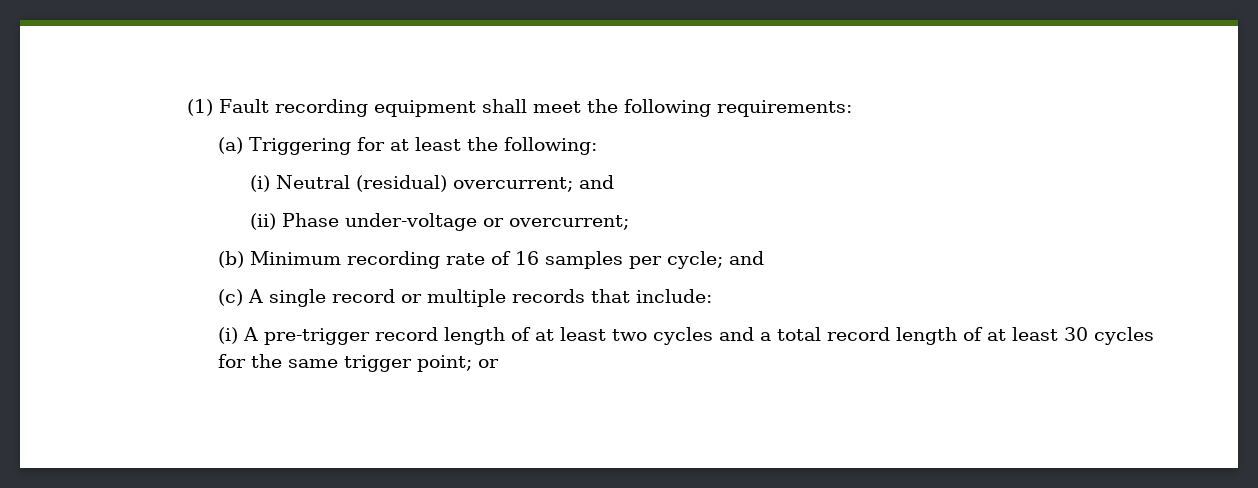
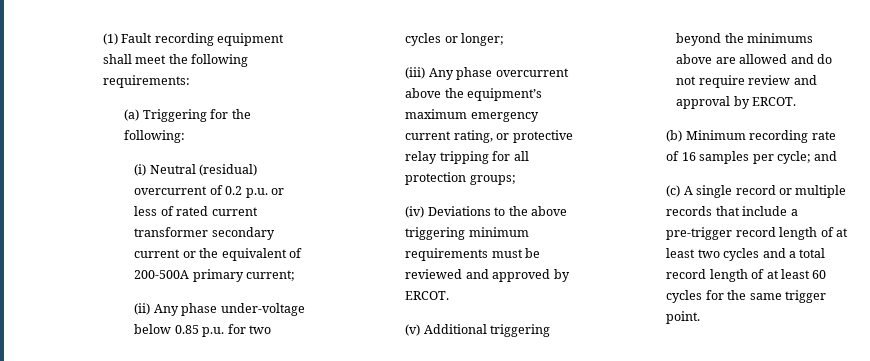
- (a) Triggering for at least the following:
+ (a) Triggering for the following:
- (i) Neutral (residual) overcurrent; and
- (ii) Phase under-voltage or overcurrent;
+ (i) Neutral (residual) overcurrent of 0.2 p.u. or less of rated current transformer secondary current or the equivalent of 200-500A primary current;
+ (ii) Any phase under-voltage below 0.85 p.u. for two cycles or longer;
+ (iii) Any phase overcurrent above the equipment’s maximum emergency current rating, or protective relay tripping for all protection groups;
+ (iv) Deviations to the above triggering minimum requirements must be reviewed and approved by ERCOT.
+ (v) Additional triggering beyond the minimums above are allowed and do not require review and approval by ERCOT.
- (c) A single record or multiple records that include:
- (i) A pre-trigger record length of at least two cycles and a total record length of at least 30 cycles for the same trigger point; or
+ (c) A single record or multiple records that include a pre-trigger record length of at least two cycles and a total record length of at least 60 cycles for the same trigger point.

